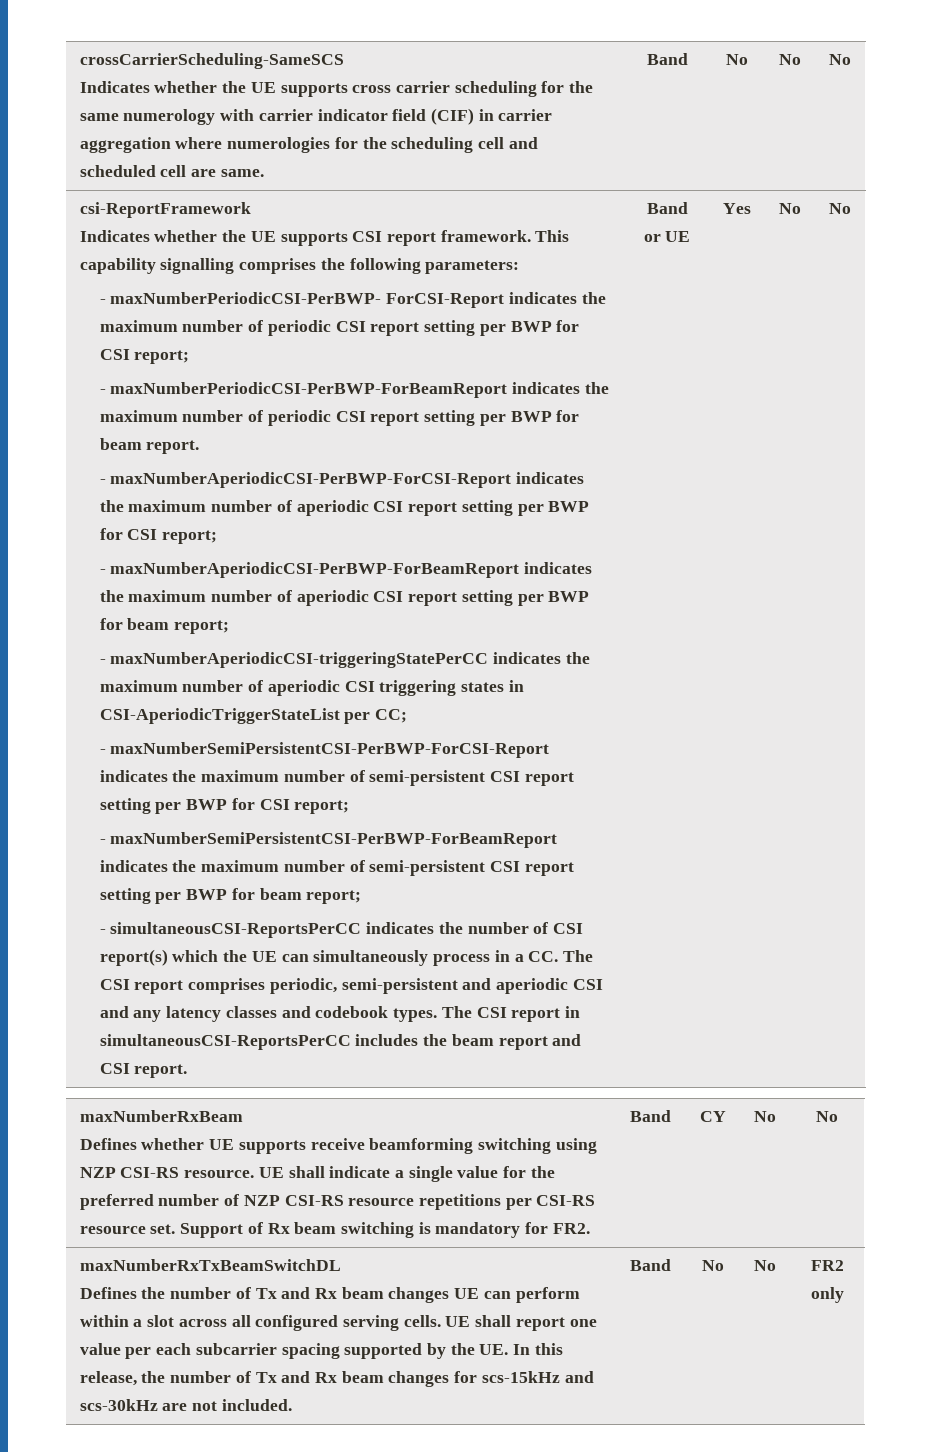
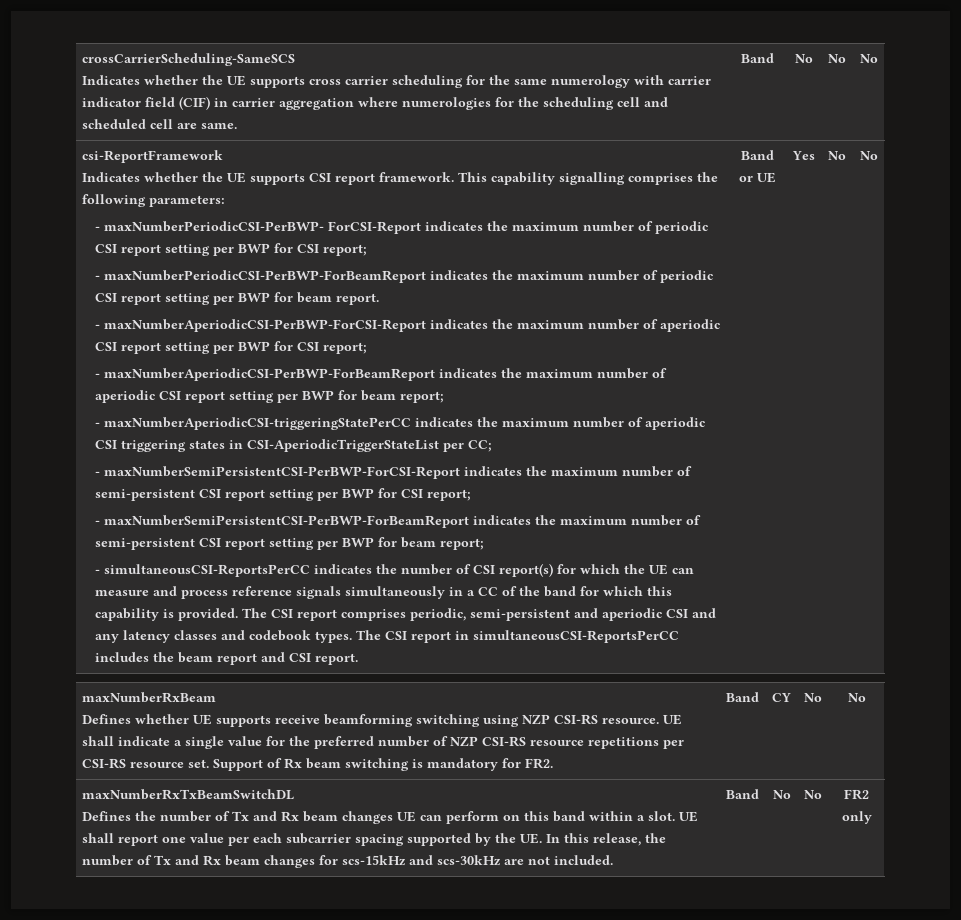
- - simultaneousCSI-ReportsPerCC indicates the number of CSI report(s) which the UE can simultaneously process in a CC. The CSI report comprises periodic, semi-persistent and aperiodic CSI and any latency classes and codebook types.
+ - simultaneousCSI-ReportsPerCC indicates the number of CSI report(s) for which the UE can measure and process reference signals simultaneously in a CC of the band for which this capability is provided. The CSI report comprises periodic, semi-persistent and aperiodic CSI and any latency classes and codebook types.
- Defines the number of Tx and Rx beam changes UE can perform within a slot across all configured serving cells.
+ Defines the number of Tx and Rx beam changes UE can perform on this band within a slot.

